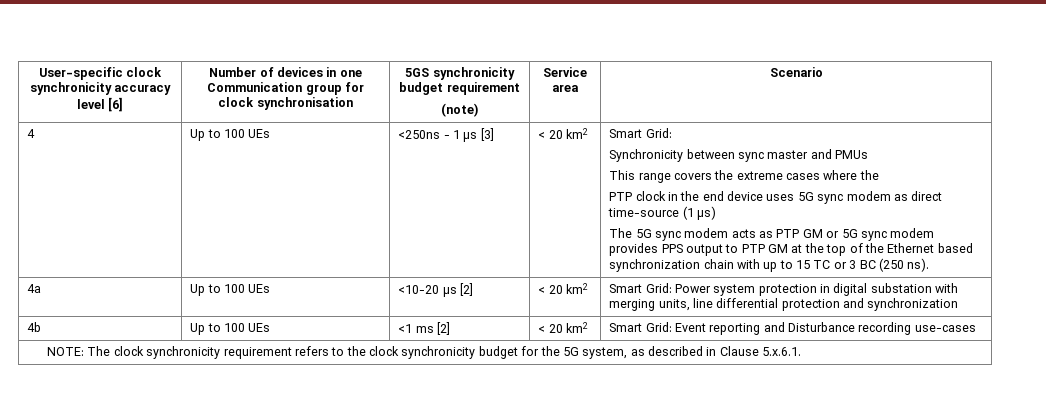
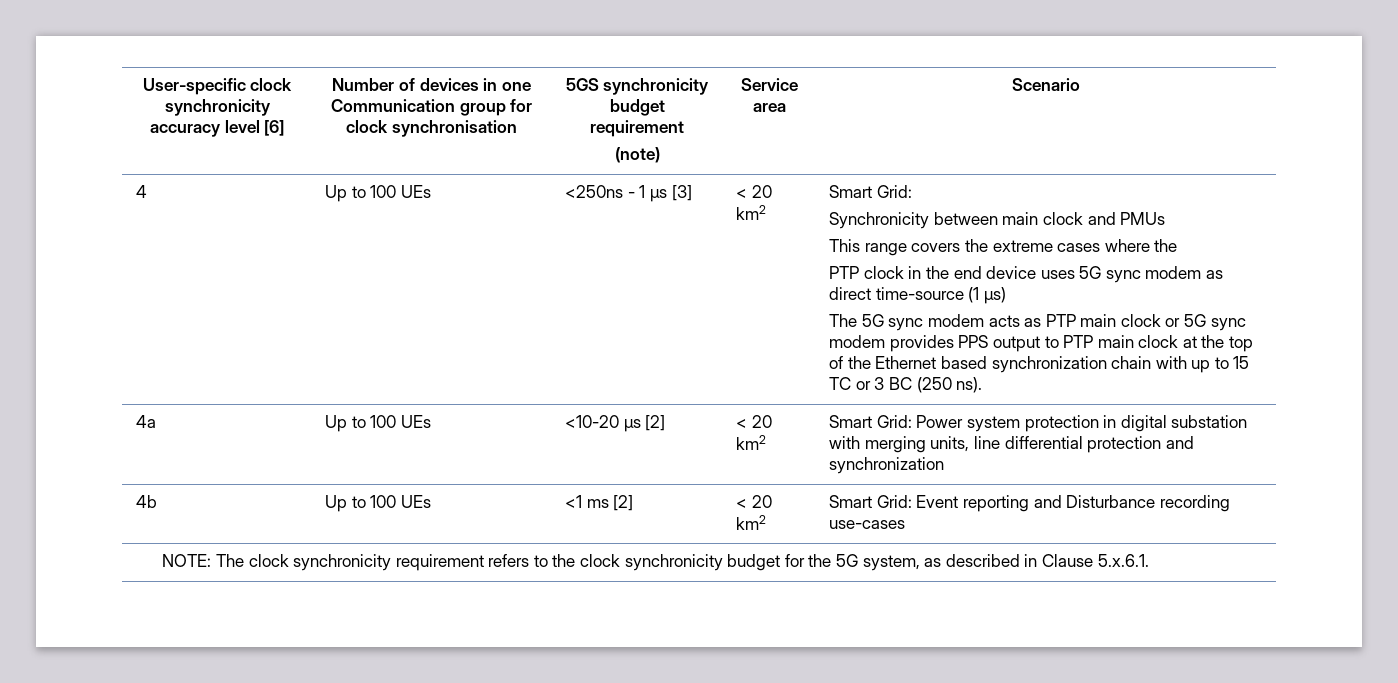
- Synchronicity between sync master and PMUs
+ Synchronicity between main clock and PMUs
- The 5G sync modem acts as PTP GM or 5G sync modem provides PPS output to PTP GM at the top of the Ethernet based synchronization chain with up to 15 TC or 3 BC (250 ns).
+ The 5G sync modem acts as PTP main clock or 5G sync modem provides PPS output to PTP main clock at the top of the Ethernet based synchronization chain with up to 15 TC or 3 BC (250 ns).

